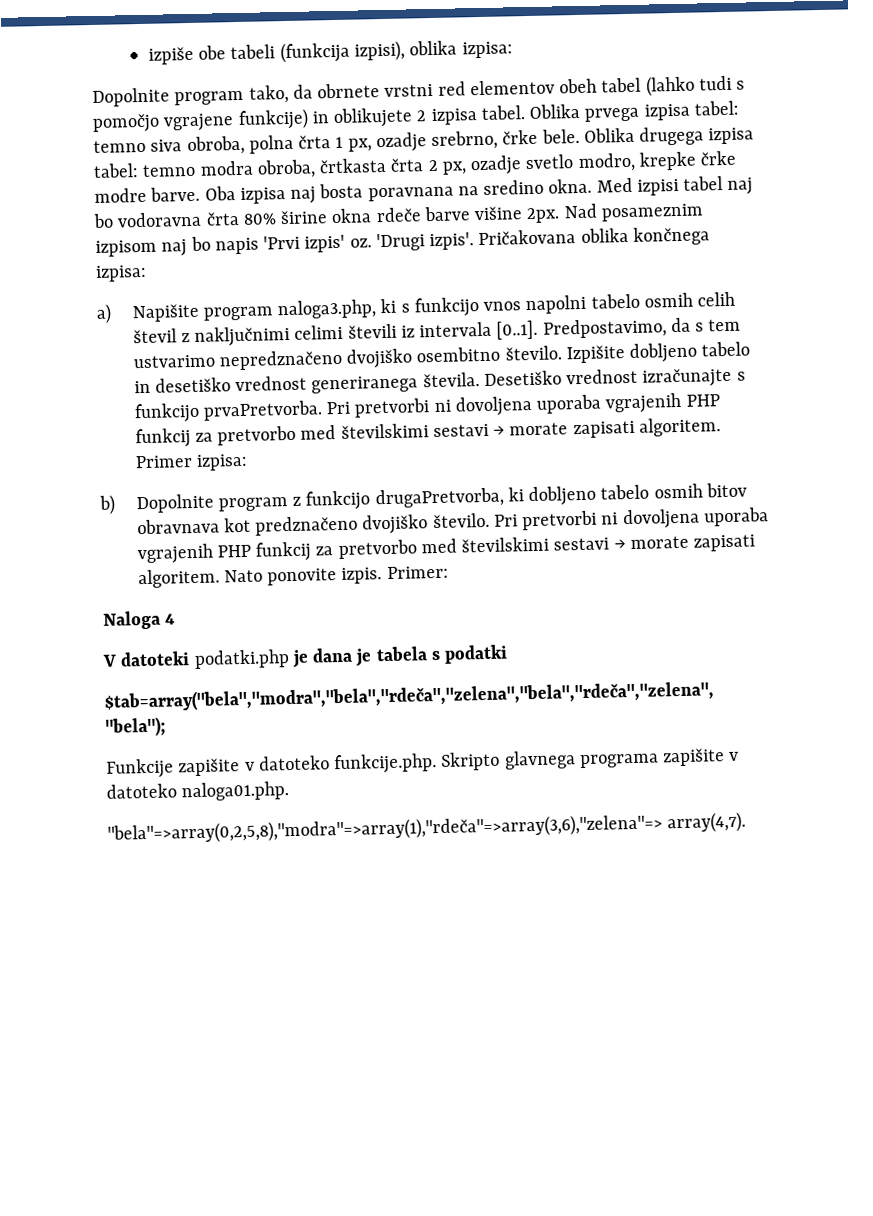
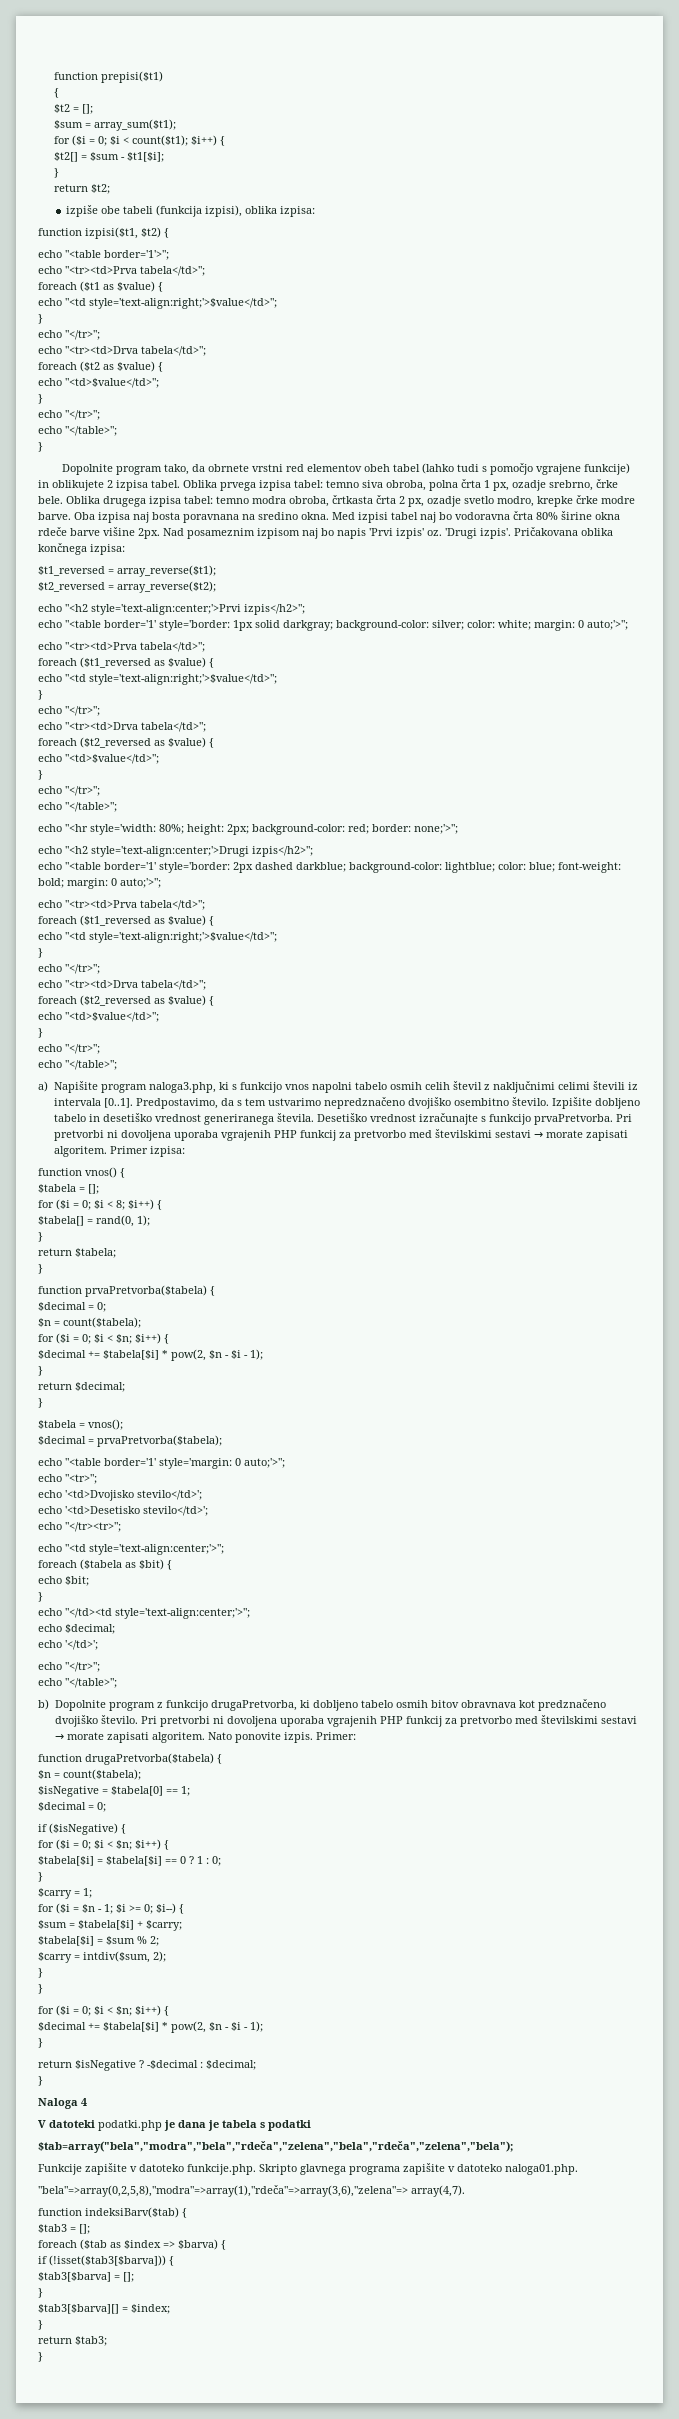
+ function prepisi($t1)
+ {
+ $t2 = [];
+ $sum = array_sum($t1);
+ for ($i = 0; $i < count($t1); $i++) {
+ $t2[] = $sum - $t1[$i];
+ }
+ return $t2;
+ function izpisi($t1, $t2) {
+ echo "<table border='1'>";
+ echo "<tr><td>Prva tabela</td>";
+ foreach ($t1 as $value) {
+ echo "<td style='text-align:right;'>$value</td>";
+ }
+ echo "</tr>";
+ echo "<tr><td>Drva tabela</td>";
+ foreach ($t2 as $value) {
+ echo "<td>$value</td>";
+ }
+ echo "</tr>";
+ echo "</table>";
+ }
+ $t1_reversed = array_reverse($t1);
+ $t2_reversed = array_reverse($t2);
+ echo "<h2 style='text-align:center;'>Prvi izpis</h2>";
+ echo "<table border='1' style='border: 1px solid darkgray; background-color: silver; color: white; margin: 0 auto;'>";
+ echo "<tr><td>Prva tabela</td>";
+ foreach ($t1_reversed as $value) {
+ echo "<td style='text-align:right;'>$value</td>";
+ }
+ echo "</tr>";
+ echo "<tr><td>Drva tabela</td>";
+ foreach ($t2_reversed as $value) {
+ echo "<td>$value</td>";
+ }
+ echo "</tr>";
+ echo "</table>";
+ echo "<hr style='width: 80%; height: 2px; background-color: red; border: none;'>";
+ echo "<h2 style='text-align:center;'>Drugi izpis</h2>";
+ echo "<table border='1' style='border: 2px dashed darkblue; background-color: lightblue; color: blue; font-weight: bold; margin: 0 auto;'>";
+ echo "<tr><td>Prva tabela</td>";
+ foreach ($t1_reversed as $value) {
+ echo "<td style='text-align:right;'>$value</td>";
+ }
+ echo "</tr>";
+ echo "<tr><td>Drva tabela</td>";
+ foreach ($t2_reversed as $value) {
+ echo "<td>$value</td>";
+ }
+ echo "</tr>";
+ echo "</table>";
+ function vnos() {
+ $tabela = [];
+ for ($i = 0; $i < 8; $i++) {
+ $tabela[] = rand(0, 1);
+ }
+ return $tabela;
+ }
+ function prvaPretvorba($tabela) {
+ $decimal = 0;
+ $n = count($tabela);
+ for ($i = 0; $i < $n; $i++) {
+ $decimal += $tabela[$i] * pow(2, $n - $i - 1);
+ }
+ return $decimal;
+ }
+ $tabela = vnos();
+ $decimal = prvaPretvorba($tabela);
+ echo "<table border='1' style='margin: 0 auto;'>";
+ echo "<tr>";
+ echo '<td>Dvojisko stevilo</td>';
+ echo '<td>Desetisko stevilo</td>';
+ echo "</tr><tr>";
+ echo "<td style='text-align:center;'>";
+ foreach ($tabela as $bit) {
+ echo $bit;
+ }
+ echo "</td><td style='text-align:center;'>";
+ echo $decimal;
+ echo '</td>';
+ echo "</tr>";
+ echo "</table>";
+ function drugaPretvorba($tabela) {
+ $n = count($tabela);
+ $isNegative = $tabela[0] == 1;
+ $decimal = 0;
+ if ($isNegative) {
+ for ($i = 0; $i < $n; $i++) {
+ $tabela[$i] = $tabela[$i] == 0 ? 1 : 0;
+ }
+ $carry = 1;
+ for ($i = $n - 1; $i >= 0; $i--) {
+ $sum = $tabela[$i] + $carry;
+ $tabela[$i] = $sum % 2;
+ $carry = intdiv($sum, 2);
+ }
+ }
+ for ($i = 0; $i < $n; $i++) {
+ $decimal += $tabela[$i] * pow(2, $n - $i - 1);
+ }
+ return $isNegative ? -$decimal : $decimal;
+ }
+ function indeksiBarv($tab) {
+ $tab3 = [];
+ foreach ($tab as $index => $barva) {
+ if (!isset($tab3[$barva])) {
+ $tab3[$barva] = [];
+ }
+ $tab3[$barva][] = $index;
+ }
+ return $tab3;
+ }

